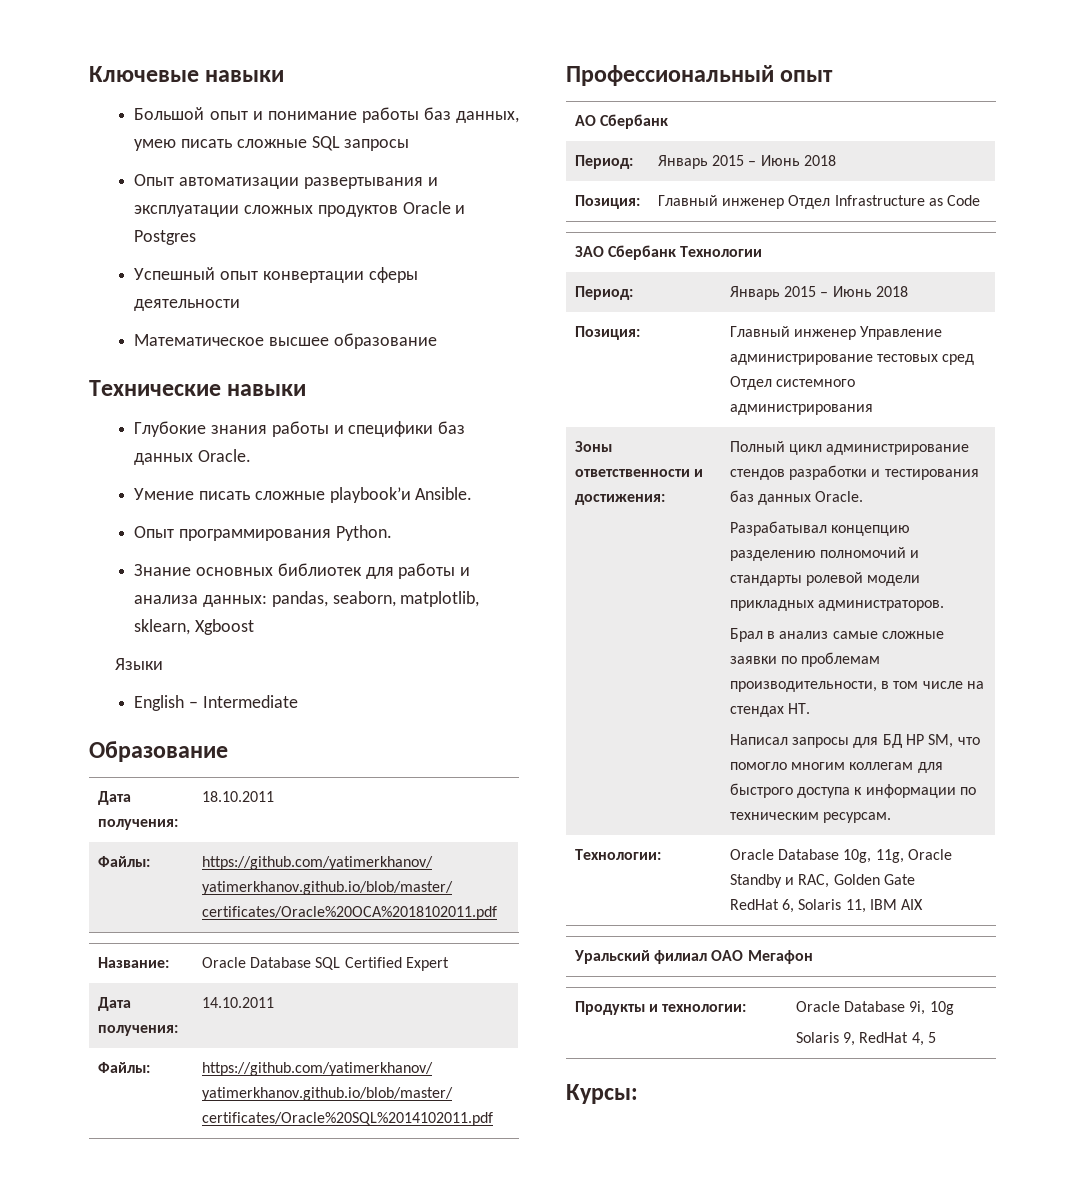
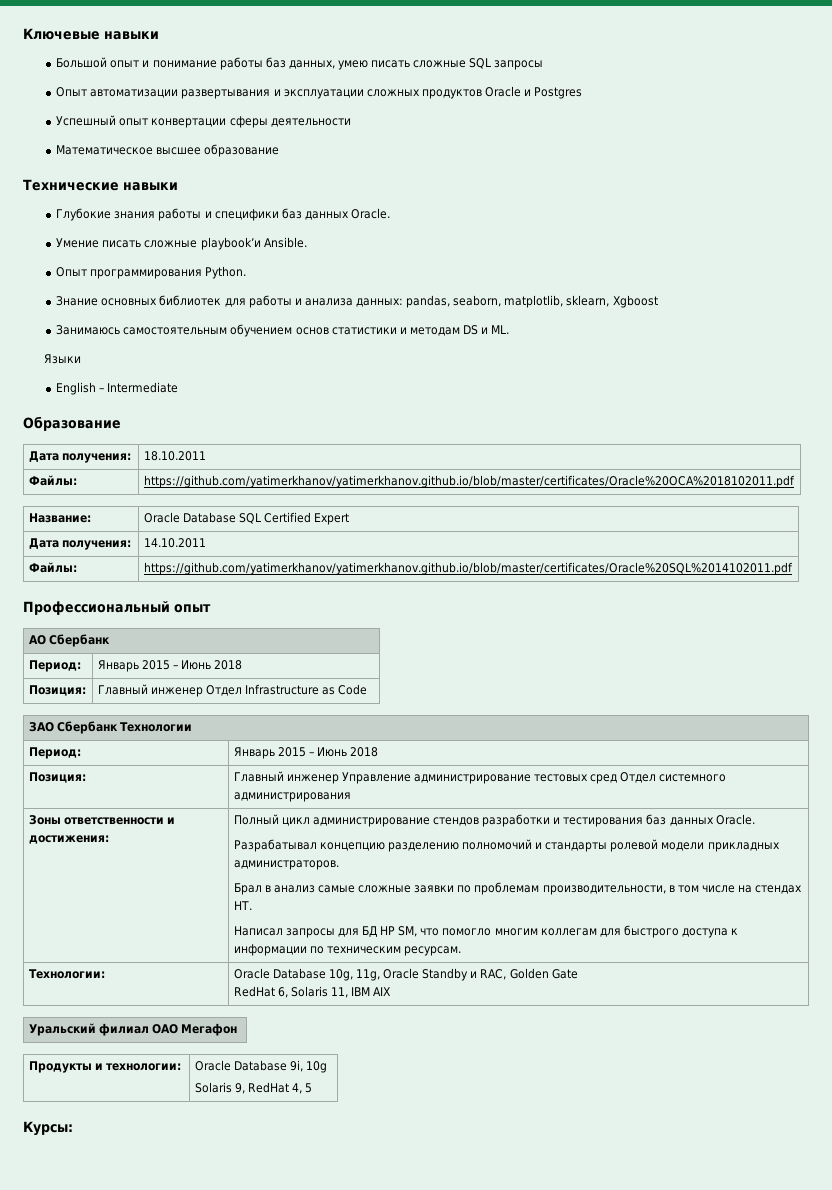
+ Занимаюсь самостоятельным обучением основ статистики и методам DS и ML.

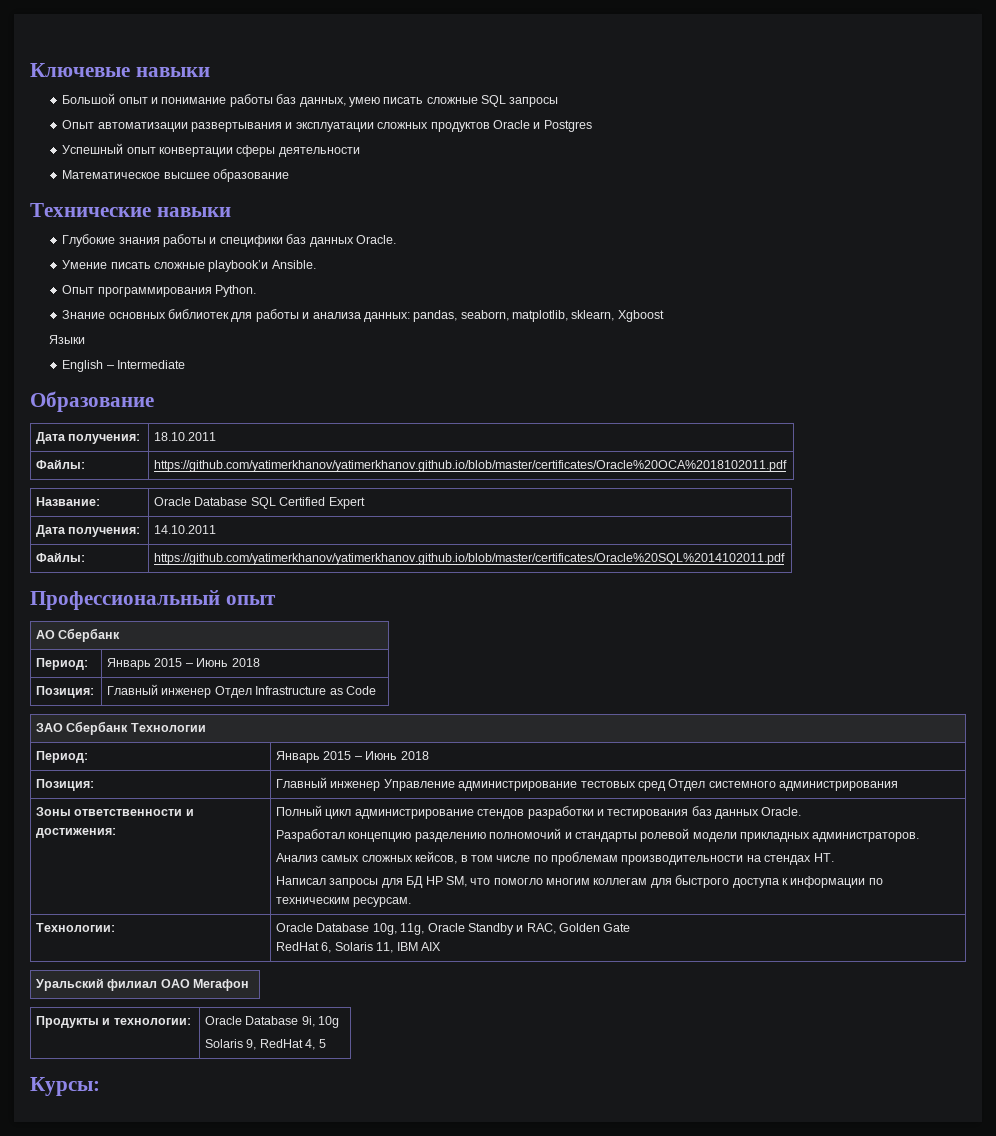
- Занимаюсь самостоятельным обучением основ статистики и методам DS и ML.
- Разрабатывал концепцию разделению полномочий и стандарты ролевой модели прикладных администраторов.
+ Разработал концепцию разделению полномочий и стандарты ролевой модели прикладных администраторов.
- Брал в анализ самые сложные заявки по проблемам производительности, в том числе на стендах НТ.
+ Анализ самых сложных кейсов, в том числе по проблемам производительности на стендах НТ.

